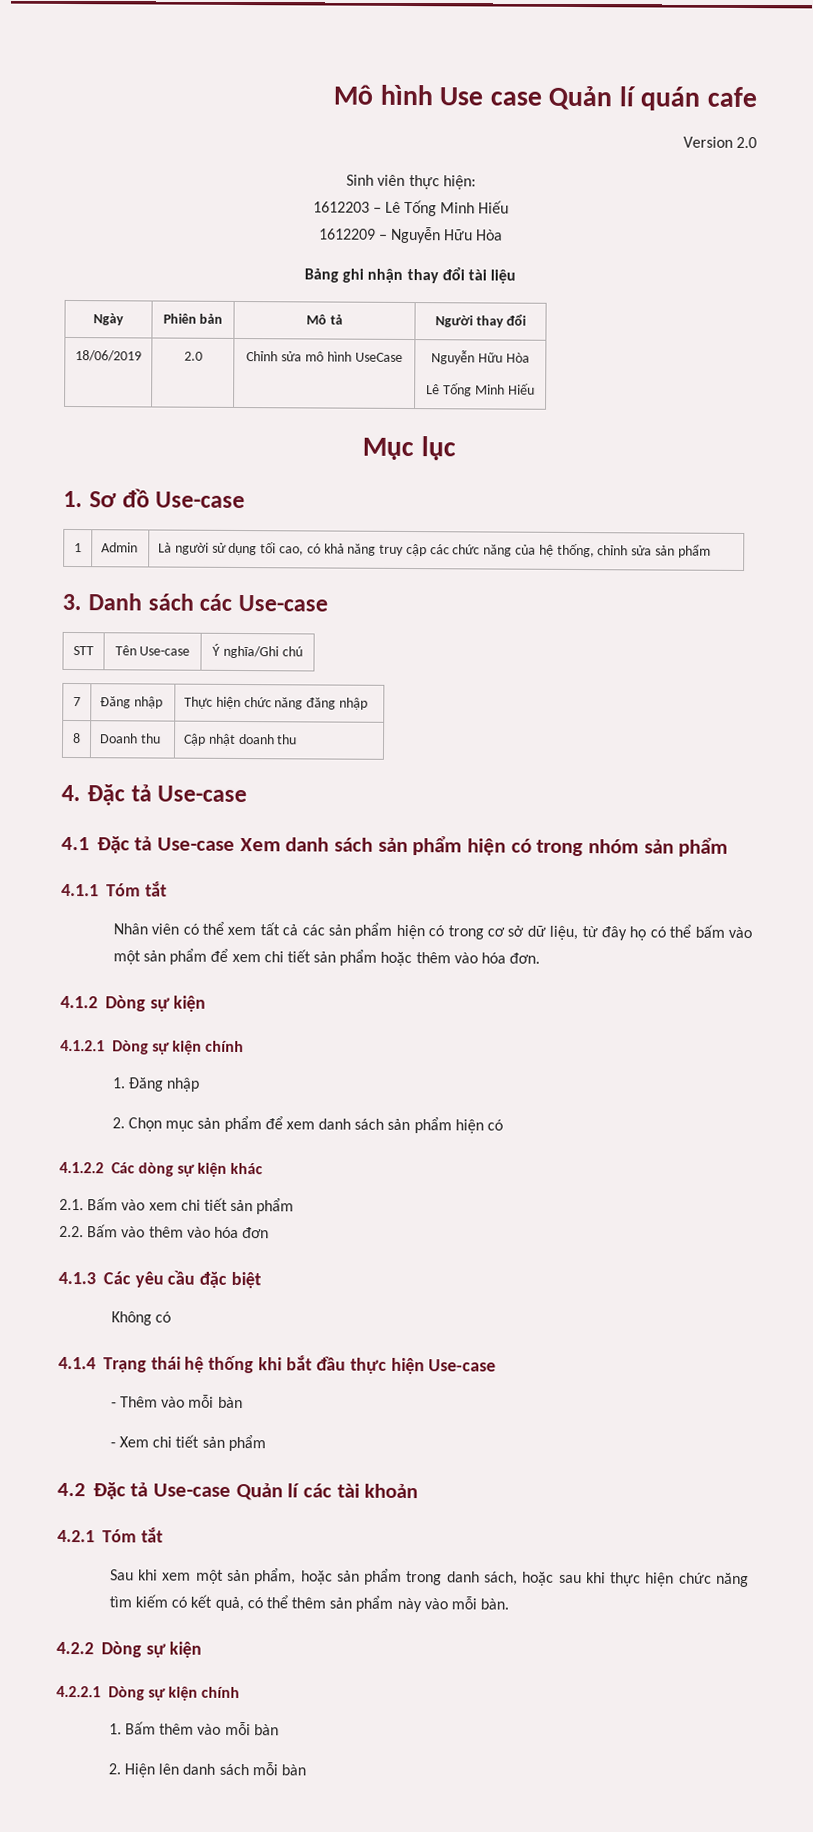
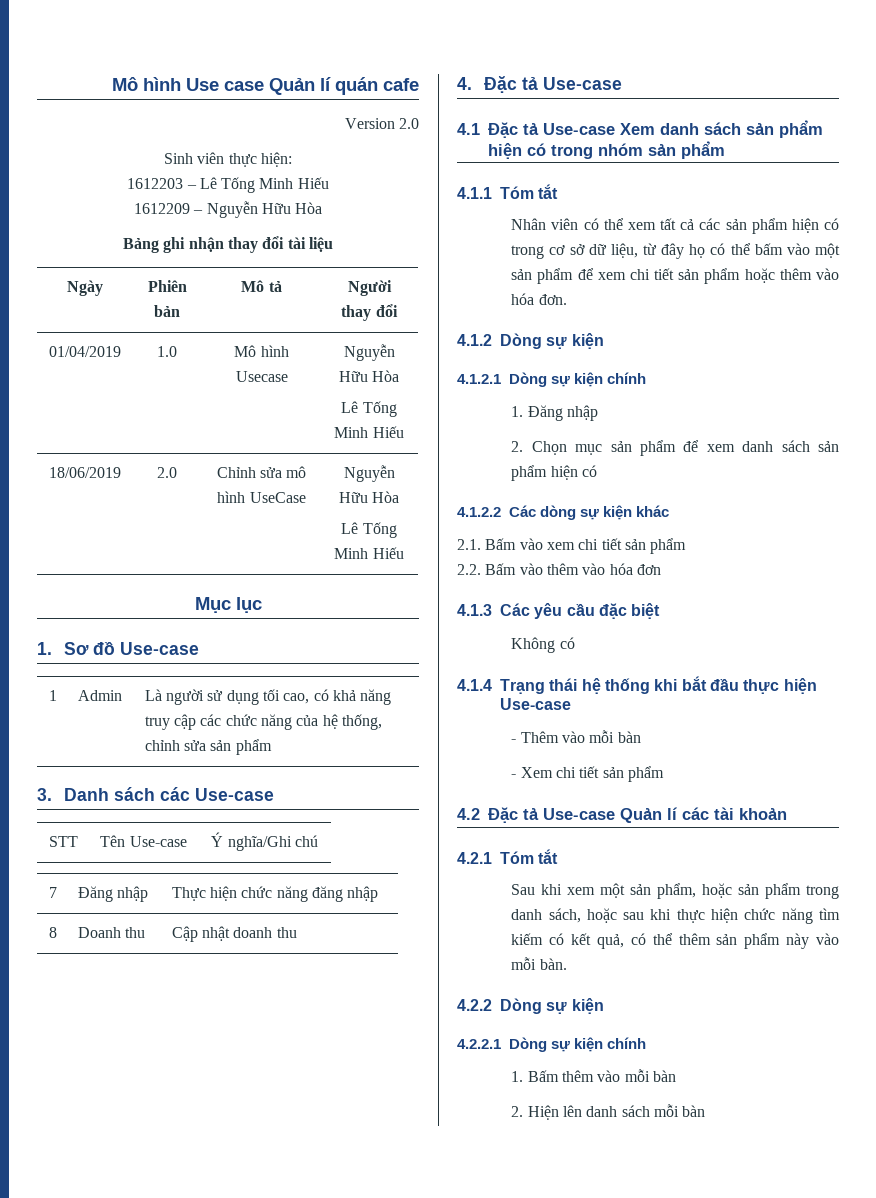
+ 01/04/2019 | 1.0 | Mô hình Usecase | Nguyễn Hữu Hòa
+ Lê Tống Minh Hiếu

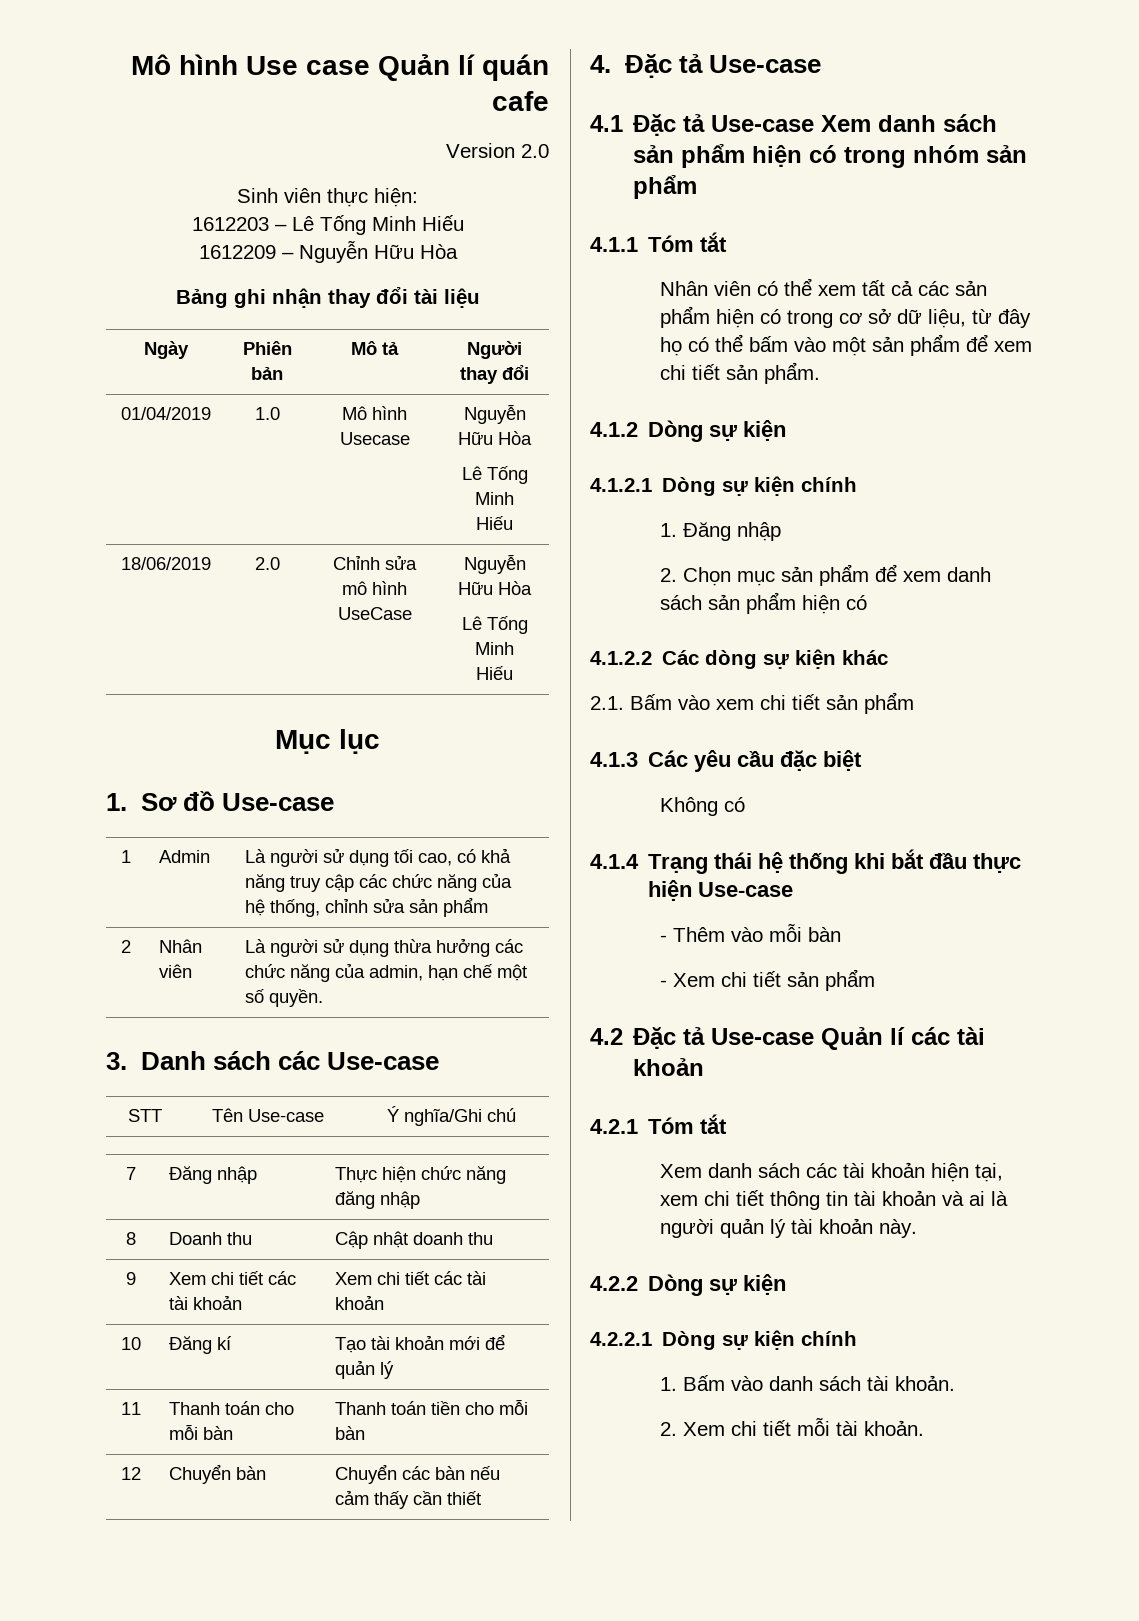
+ 2 | Nhân viên | Là người sử dụng thừa hưởng các chức năng của admin, hạn chế một số quyền.
+ 9 | Xem chi tiết các tài khoản | Xem chi tiết các tài khoản
+ 10 | Đăng kí | Tạo tài khoản mới để quản lý
+ 11 | Thanh toán cho mỗi bàn | Thanh toán tiền cho mỗi bàn
+ 12 | Chuyển bàn | Chuyển các bàn nếu cảm thấy cần thiết
- Nhân viên có thể xem tất cả các sản phẩm hiện có trong cơ sở dữ liệu, từ đây họ có thể bấm vào một sản phẩm để xem chi tiết sản phẩm hoặc thêm vào hóa đơn.
+ Nhân viên có thể xem tất cả các sản phẩm hiện có trong cơ sở dữ liệu, từ đây họ có thể bấm vào một sản phẩm để xem chi tiết sản phẩm.
- 2.2. Bấm vào thêm vào hóa đơn
- Sau khi xem một sản phẩm, hoặc sản phẩm trong danh sách, hoặc sau khi thực hiện chức năng tìm kiếm có kết quả, có thể thêm sản phẩm này vào mỗi bàn.
+ Xem danh sách các tài khoản hiện tại, xem chi tiết thông tin tài khoản và ai là người quản lý tài khoản này.
- 1. Bấm thêm vào mỗi bàn
- 2. Hiện lên danh sách mỗi bàn
+ 1. Bấm vào danh sách tài khoản.
+ 2. Xem chi tiết mỗi tài khoản.

